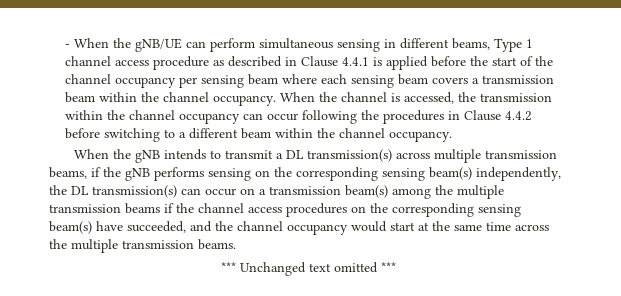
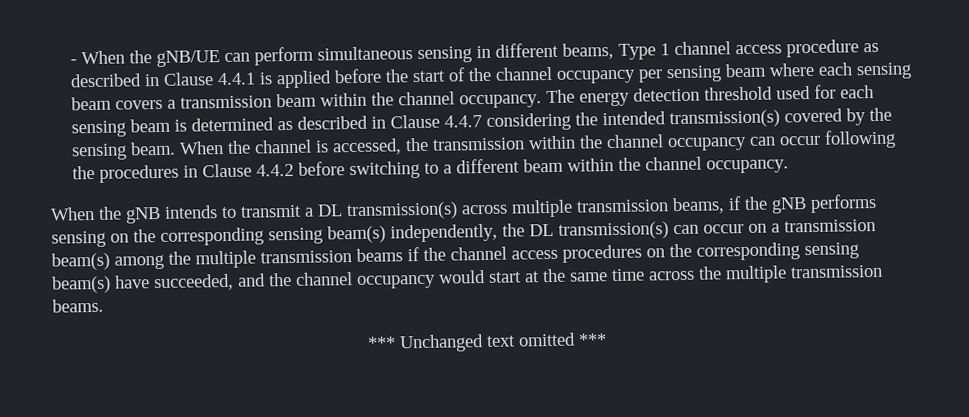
+ The energy detection threshold used for each sensing beam is determined as described in Clause 4.4.7 considering the intended transmission(s) covered by the sensing beam.

